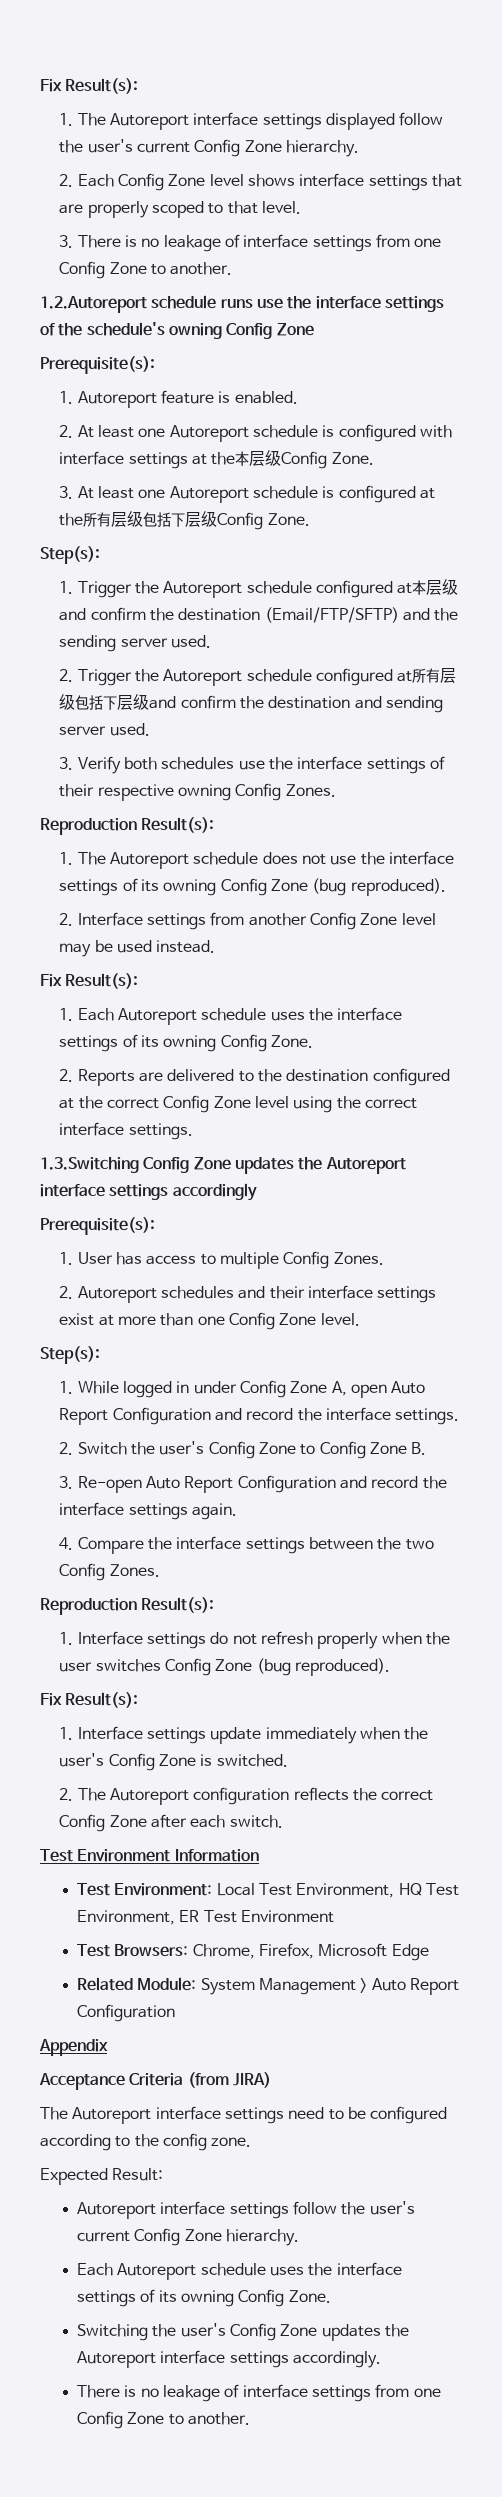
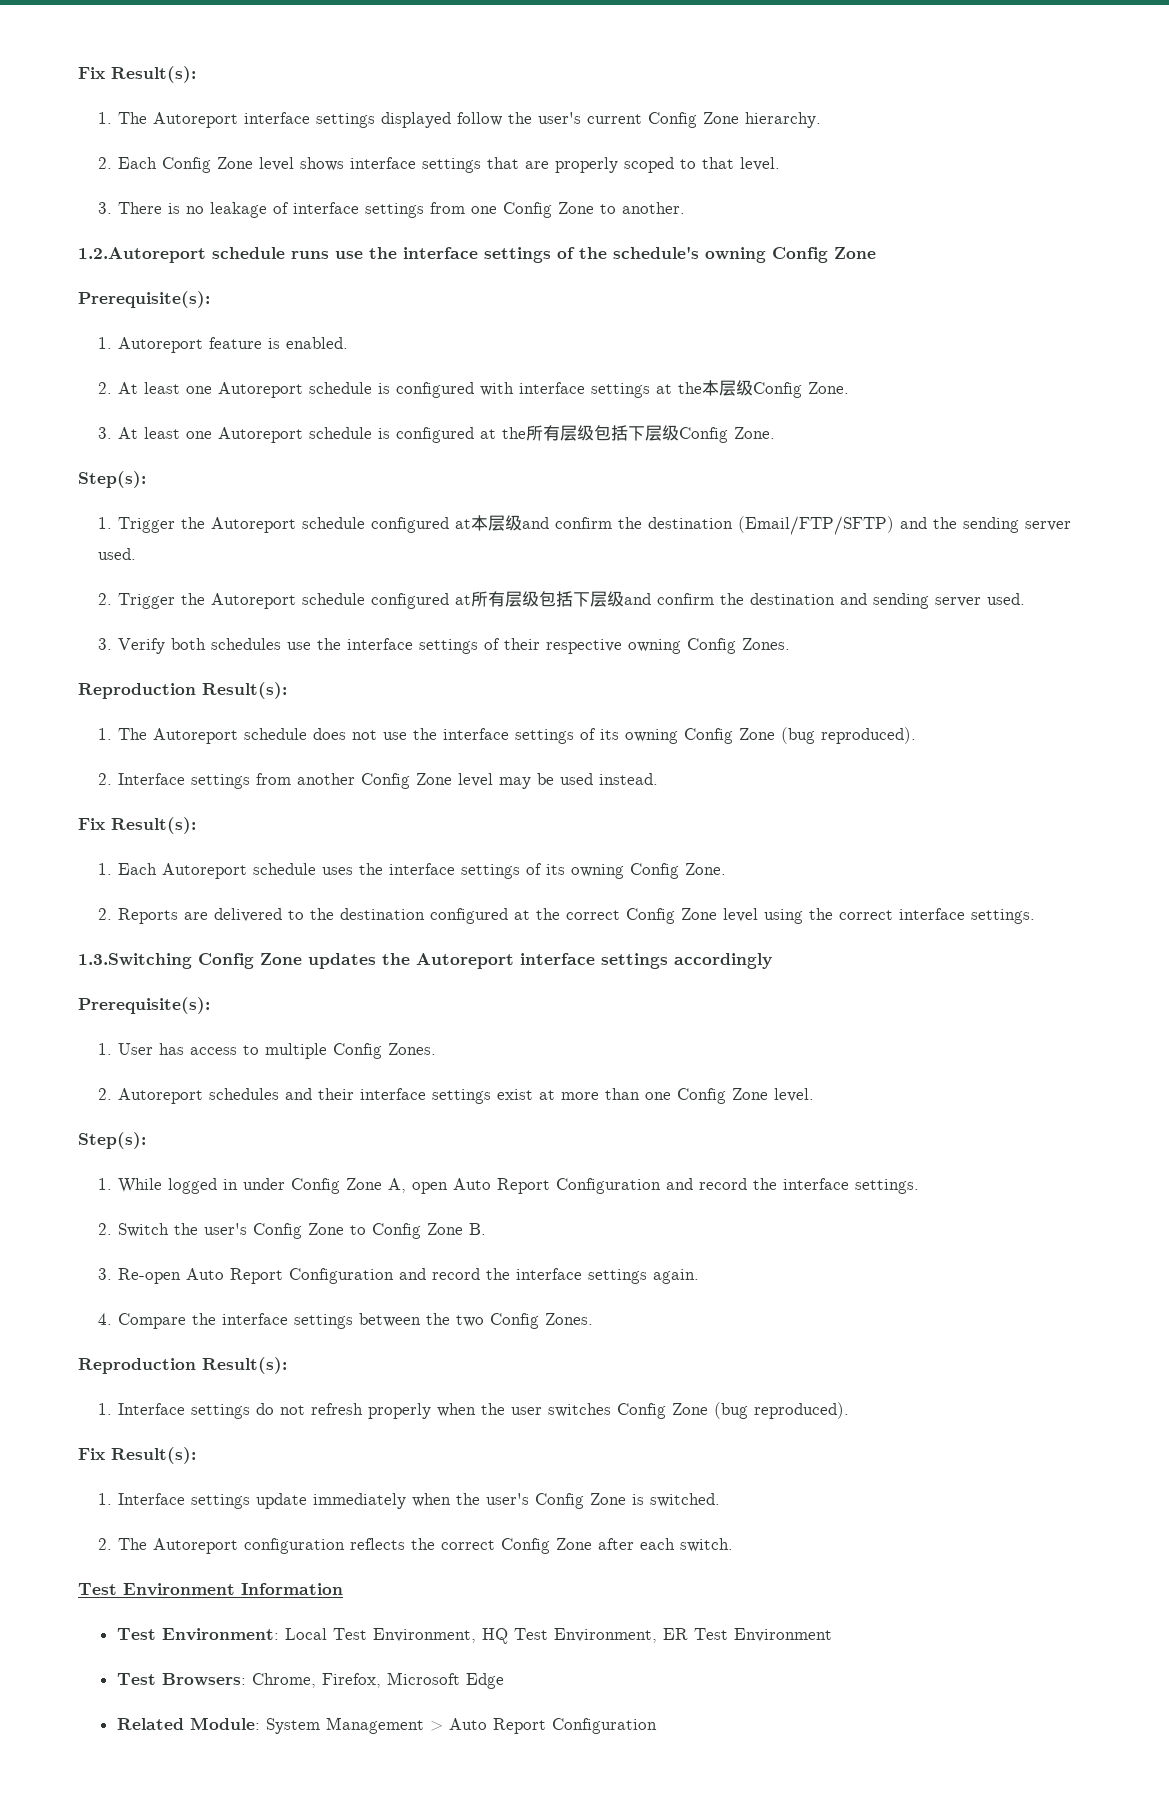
- Appendix
- Acceptance Criteria (from JIRA)
- The Autoreport interface settings need to be configured according to the config zone.
- Expected Result:
- Autoreport interface settings follow the user's current Config Zone hierarchy.
- Each Autoreport schedule uses the interface settings of its owning Config Zone.
- Switching the user's Config Zone updates the Autoreport interface settings accordingly.
- There is no leakage of interface settings from one Config Zone to another.

